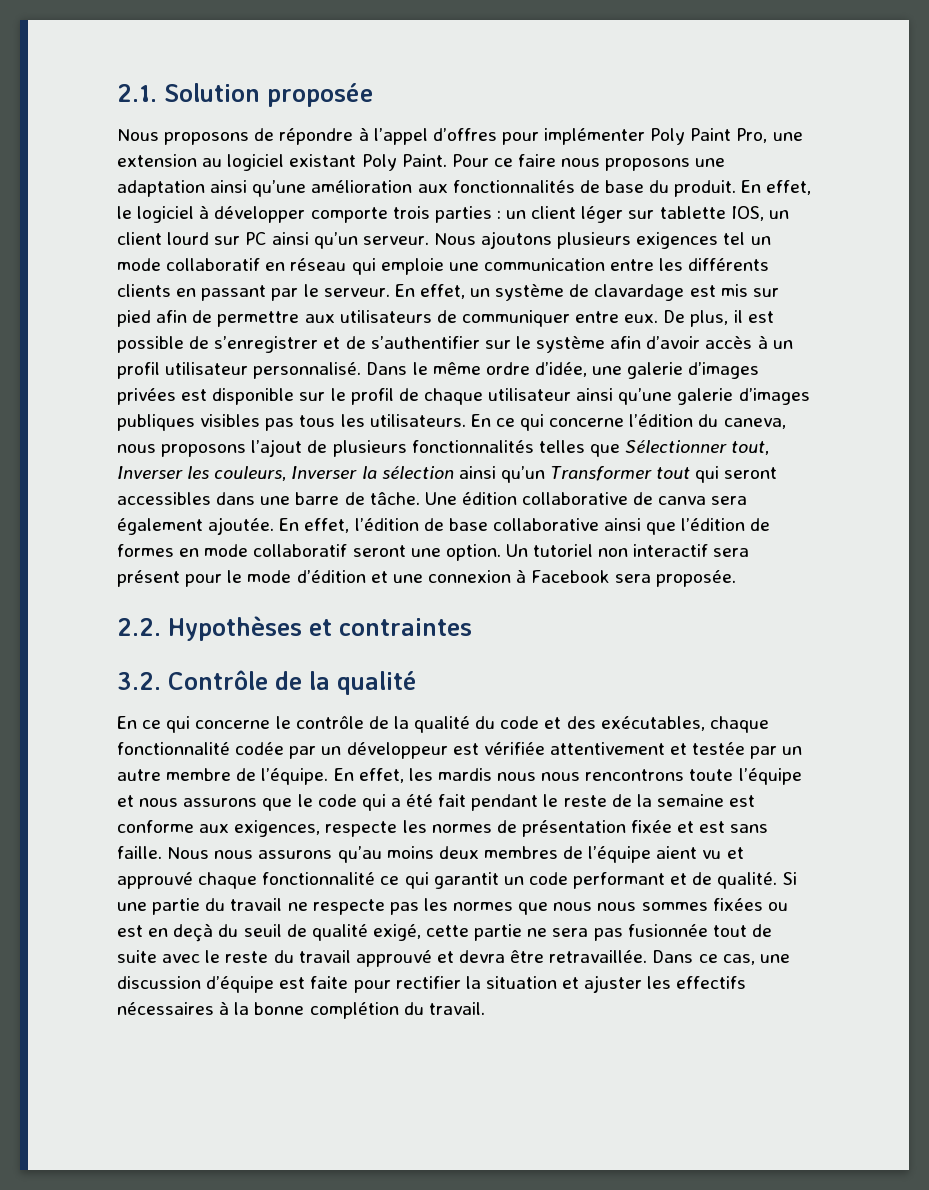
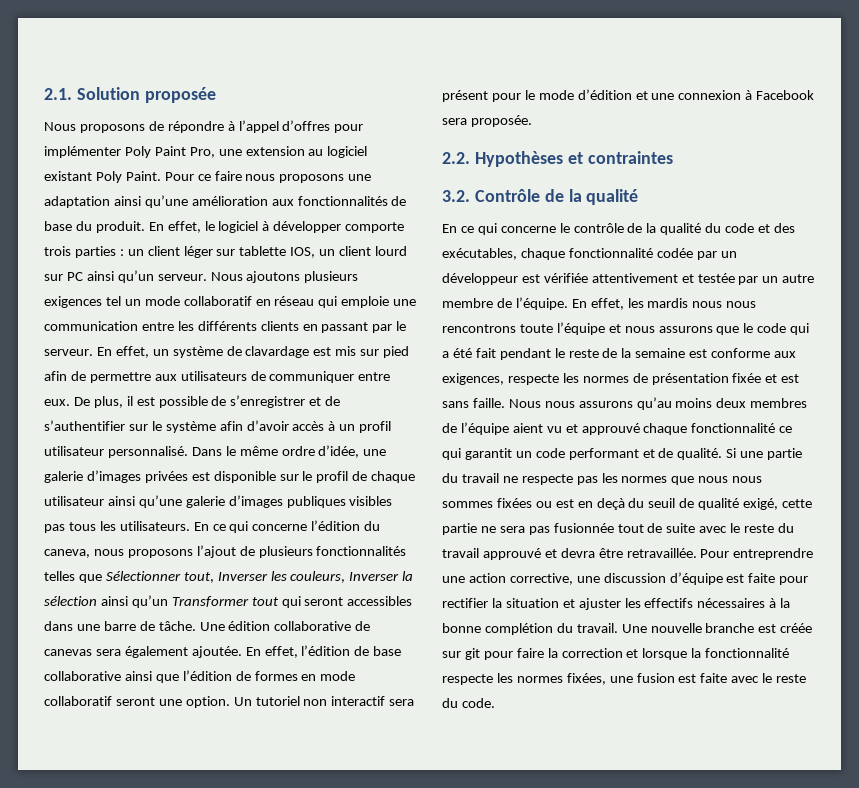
- Une édition collaborative de canva sera également ajoutée.
+ Une édition collaborative de canevas sera également ajoutée.
- Dans ce cas, une discussion d’équipe est faite pour rectifier la situation et ajuster les effectifs nécessaires à la bonne complétion du travail.
+ Pour entreprendre une action corrective, une discussion d’équipe est faite pour rectifier la situation et ajuster les effectifs nécessaires à la bonne complétion du travail.
+ Une nouvelle branche est créée sur git pour faire la correction et lorsque la fonctionnalité respecte les normes fixées, une fusion est faite avec le reste du code.

